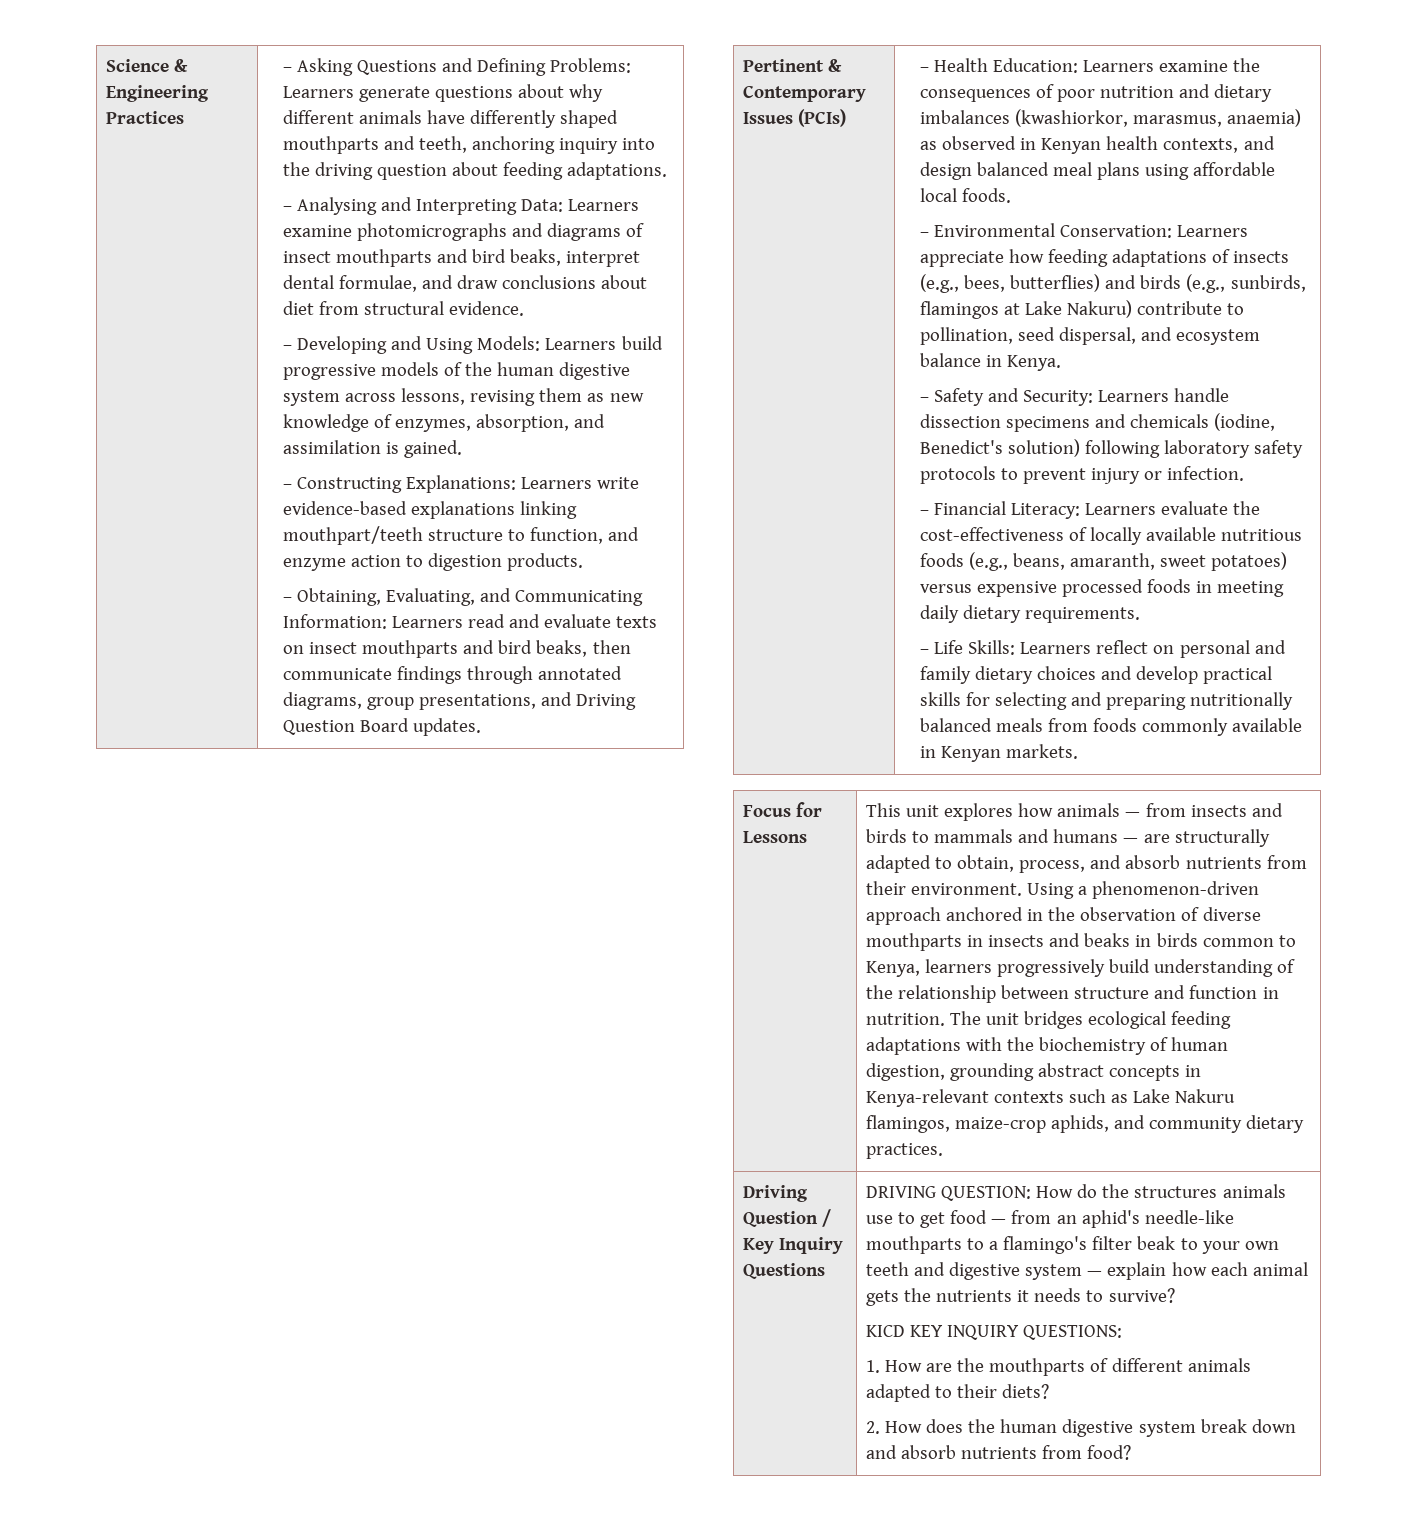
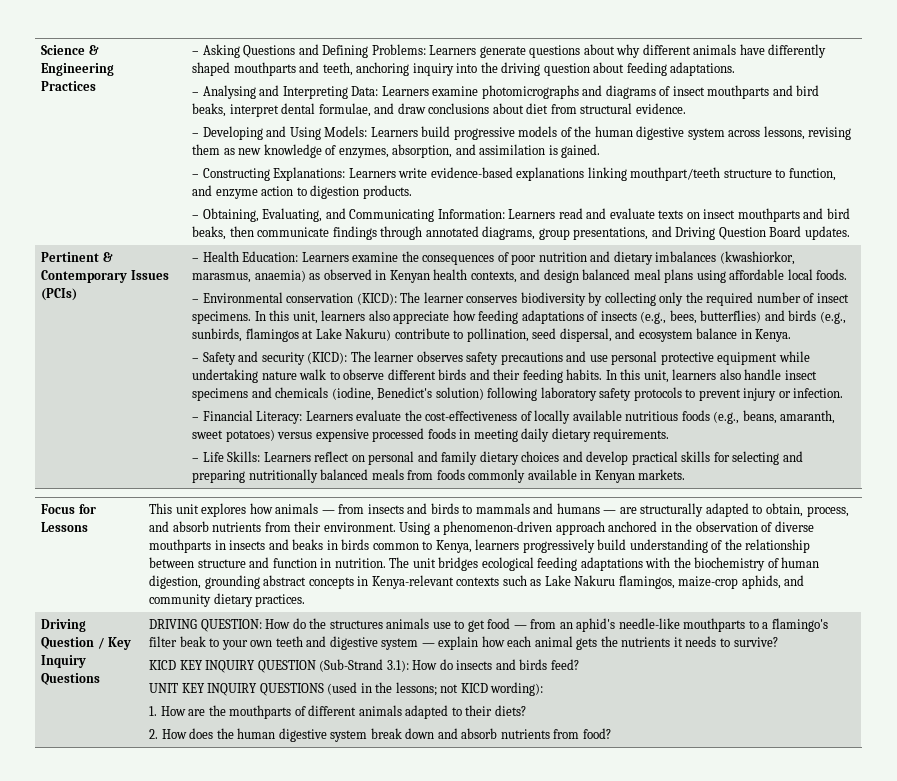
- – Environmental Conservation: Learners appreciate how feeding adaptations of insects (e.g., bees, butterflies) and birds (e.g., sunbirds, flamingos at Lake Nakuru) contribute to pollination, seed dispersal, and ecosystem balance in Kenya.
+ – Environmental conservation (KICD): The learner conserves biodiversity by collecting only the required number of insect specimens. In this unit, learners also appreciate how feeding adaptations of insects (e.g., bees, butterflies) and birds (e.g., sunbirds, flamingos at Lake Nakuru) contribute to pollination, seed dispersal, and ecosystem balance in Kenya.
- – Safety and Security: Learners handle dissection specimens and chemicals (iodine, Benedict's solution) following laboratory safety protocols to prevent injury or infection.
+ – Safety and security (KICD): The learner observes safety precautions and use personal protective equipment while undertaking nature walk to observe different birds and their feeding habits. In this unit, learners also handle insect specimens and chemicals (iodine, Benedict's solution) following laboratory safety protocols to prevent injury or infection.
- KICD KEY INQUIRY QUESTIONS:
+ KICD KEY INQUIRY QUESTION (Sub-Strand 3.1): How do insects and birds feed?
+ UNIT KEY INQUIRY QUESTIONS (used in the lessons; not KICD wording):

